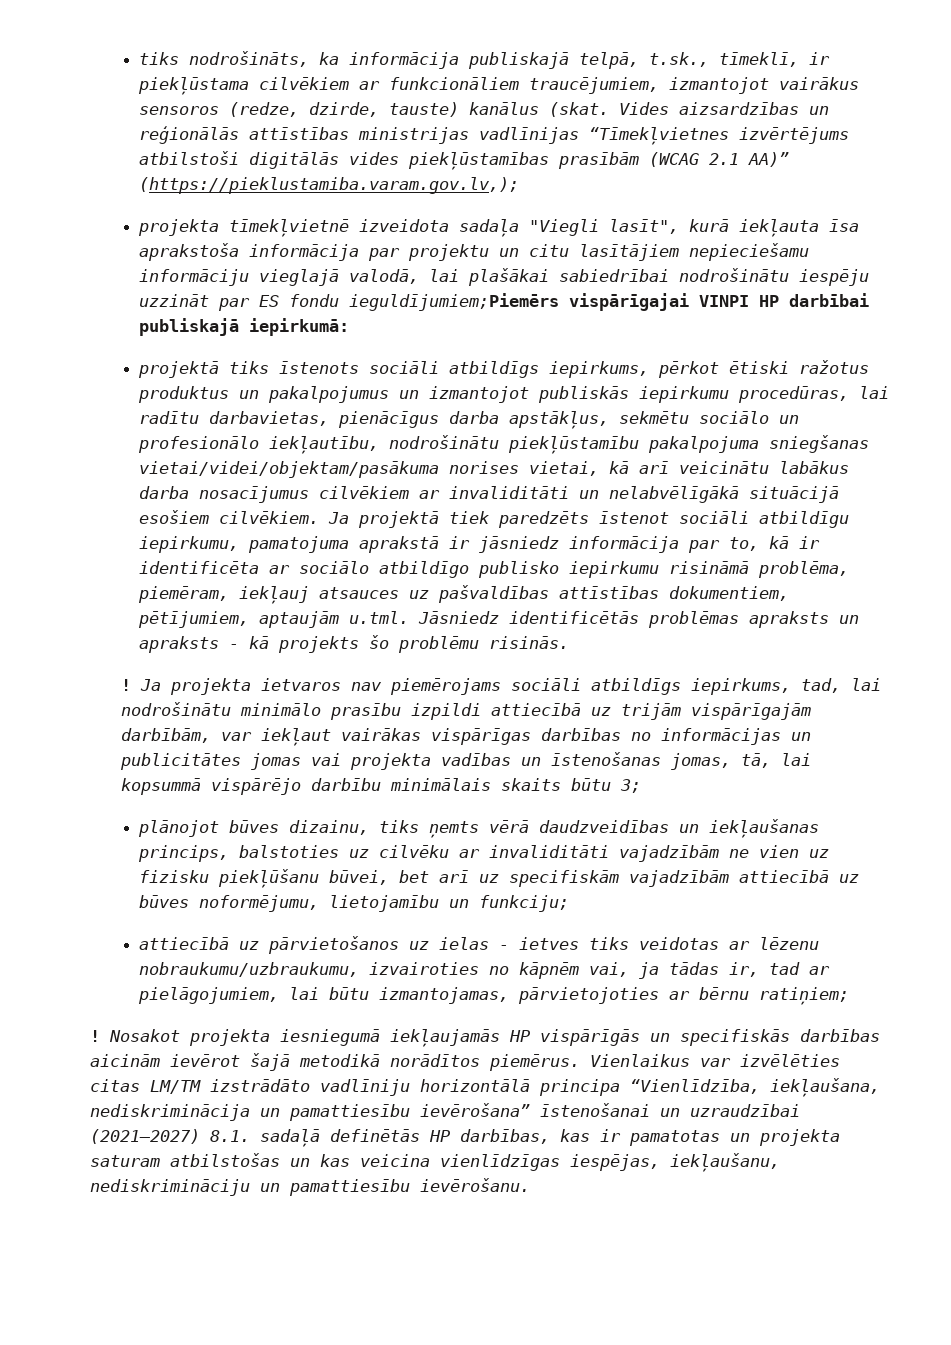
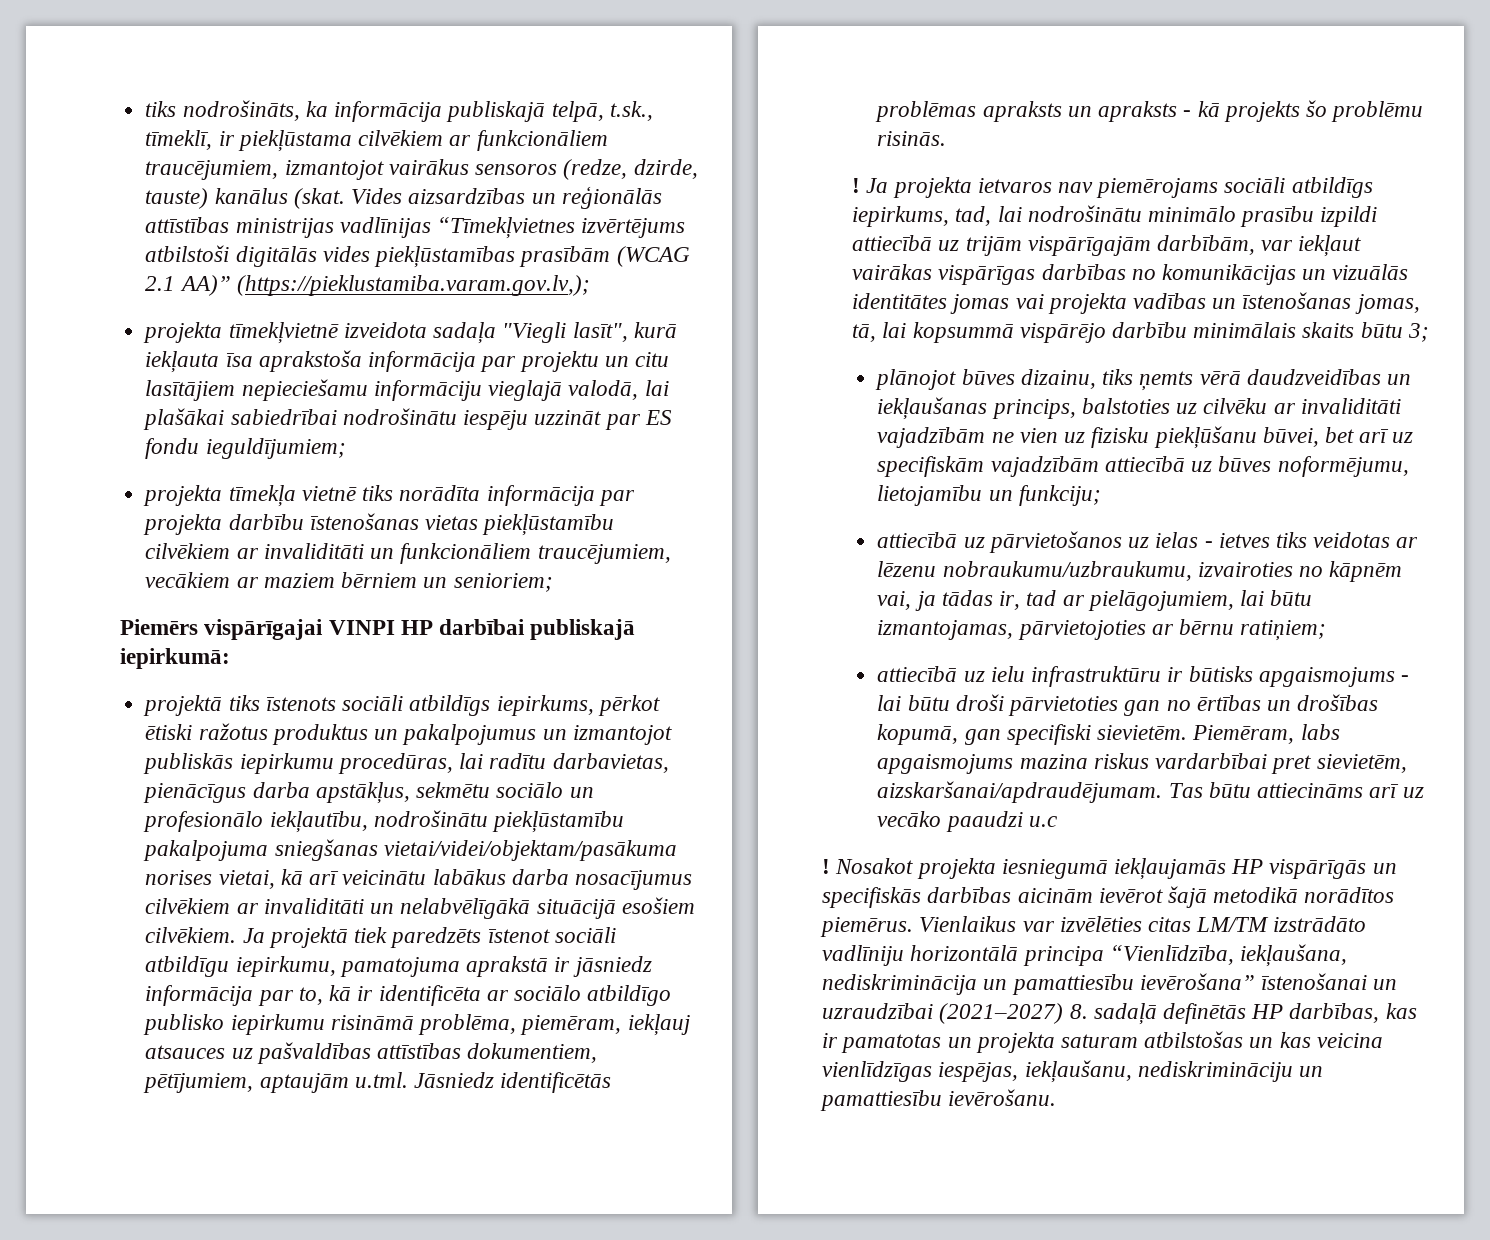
- projekta tīmekļvietnē izveidota sadaļa "Viegli lasīt", kurā iekļauta īsa aprakstoša informācija par projektu un citu lasītājiem nepieciešamu informāciju vieglajā valodā, lai plašākai sabiedrībai nodrošinātu iespēju uzzināt par ES fondu ieguldījumiem;Piemērs vispārīgajai VINPI HP darbībai publiskajā iepirkumā:
+ projekta tīmekļvietnē izveidota sadaļa "Viegli lasīt", kurā iekļauta īsa aprakstoša informācija par projektu un citu lasītājiem nepieciešamu informāciju vieglajā valodā, lai plašākai sabiedrībai nodrošinātu iespēju uzzināt par ES fondu ieguldījumiem;
+ projekta tīmekļa vietnē tiks norādīta informācija par projekta darbību īstenošanas vietas piekļūstamību cilvēkiem ar invaliditāti un funkcionāliem traucējumiem, vecākiem ar maziem bērniem un senioriem;
+ Piemērs vispārīgajai VINPI HP darbībai publiskajā iepirkumā:
- Ja projekta ietvaros nav piemērojams sociāli atbildīgs iepirkums, tad, lai nodrošinātu minimālo prasību izpildi attiecībā uz trijām vispārīgajām darbībām, var iekļaut vairākas vispārīgas darbības no informācijas un publicitātes jomas vai projekta vadības un īstenošanas jomas, tā, lai kopsummā vispārējo darbību minimālais skaits būtu 3;
+ Ja projekta ietvaros nav piemērojams sociāli atbildīgs iepirkums, tad, lai nodrošinātu minimālo prasību izpildi attiecībā uz trijām vispārīgajām darbībām, var iekļaut vairākas vispārīgas darbības no komunikācijas un vizuālās identitātes jomas vai projekta vadības un īstenošanas jomas, tā, lai kopsummā vispārējo darbību minimālais skaits būtu 3;
+ attiecībā uz ielu infrastruktūru ir būtisks apgaismojums - lai būtu droši pārvietoties gan no ērtības un drošības kopumā, gan specifiski sievietēm. Piemēram, labs apgaismojums mazina riskus vardarbībai pret sievietēm, aizskaršanai/apdraudējumam. Tas būtu attiecināms arī uz vecāko paaudzi u.c
- Vienlaikus var izvēlēties citas LM/TM izstrādāto vadlīniju horizontālā principa “Vienlīdzība, iekļaušana, nediskriminācija un pamattiesību ievērošana” īstenošanai un uzraudzībai (2021–2027) 8.1. sadaļā definētās HP darbības, kas ir pamatotas un projekta saturam atbilstošas un kas veicina vienlīdzīgas iespējas, iekļaušanu, nediskrimināciju un pamattiesību ievērošanu.
+ Vienlaikus var izvēlēties citas LM/TM izstrādāto vadlīniju horizontālā principa “Vienlīdzība, iekļaušana, nediskriminācija un pamattiesību ievērošana” īstenošanai un uzraudzībai (2021–2027) 8. sadaļā definētās HP darbības, kas ir pamatotas un projekta saturam atbilstošas un kas veicina vienlīdzīgas iespējas, iekļaušanu, nediskrimināciju un pamattiesību ievērošanu.

